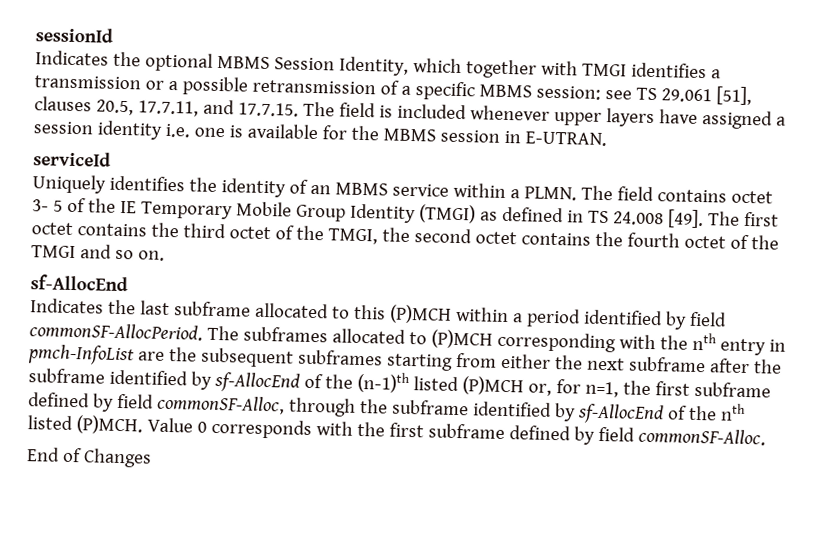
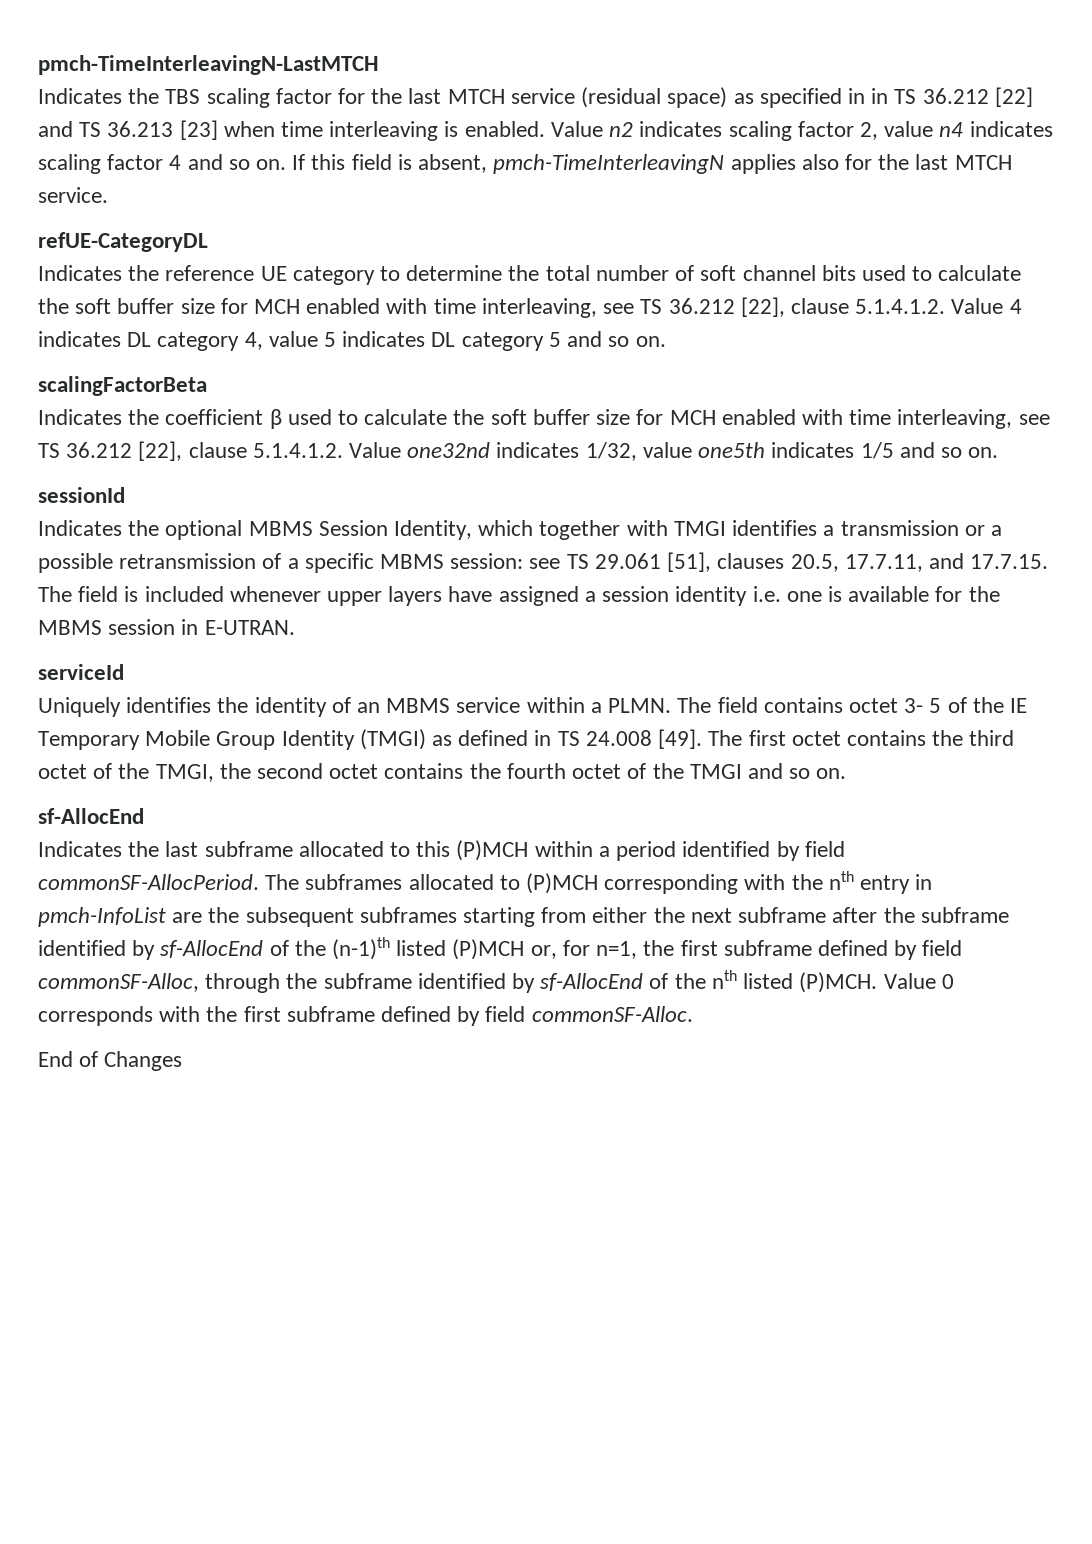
+ pmch-TimeInterleavingN-LastMTCH
+ Indicates the TBS scaling factor for the last MTCH service (residual space) as specified in in TS 36.212 [22] and TS 36.213 [23] when time interleaving is enabled. Value n2 indicates scaling factor 2, value n4 indicates scaling factor 4 and so on. If this field is absent, pmch-TimeInterleavingN applies also for the last MTCH service.
+ refUE-CategoryDL
+ Indicates the reference UE category to determine the total number of soft channel bits used to calculate the soft buffer size for MCH enabled with time interleaving, see TS 36.212 [22], clause 5.1.4.1.2. Value 4 indicates DL category 4, value 5 indicates DL category 5 and so on.
+ scalingFactorBeta
+ Indicates the coefficient β used to calculate the soft buffer size for MCH enabled with time interleaving, see TS 36.212 [22], clause 5.1.4.1.2. Value one32nd indicates 1/32, value one5th indicates 1/5 and so on.

